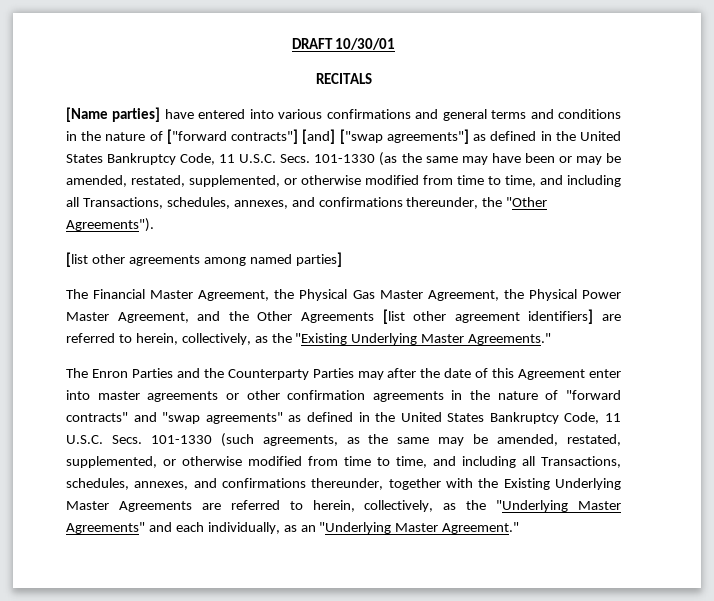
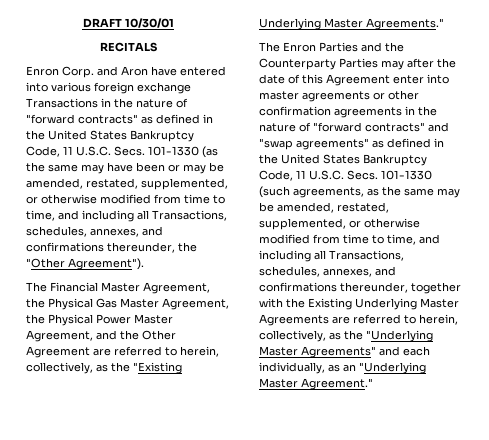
- [Name parties] have entered into various confirmations and general terms and conditions in the nature of ["forward contracts"] [and] ["swap agreements"] as defined in the United States Bankruptcy Code, 11 U.S.C. Secs.
+ Enron Corp. and Aron have entered into various foreign exchange Transactions in the nature of "forward contracts" as defined in the United States Bankruptcy Code, 11 U.S.C. Secs.
- 101-1330 (as the same may have been or may be amended, restated, supplemented, or otherwise modified from time to time, and including all Transactions, schedules, annexes, and confirmations thereunder, the "Other Agreements").
- [list other agreements among named parties]
+ 101-1330 (as the same may have been or may be amended, restated, supplemented, or otherwise modified from time to time, and including all Transactions, schedules, annexes, and confirmations thereunder, the "Other Agreement").
- The Financial Master Agreement, the Physical Gas Master Agreement, the Physical Power Master Agreement, and the Other Agreements [list other agreement identifiers] are referred to herein, collectively, as the "Existing Underlying Master Agreements."
+ The Financial Master Agreement, the Physical Gas Master Agreement, the Physical Power Master Agreement, and the Other Agreement are referred to herein, collectively, as the "Existing Underlying Master Agreements."

